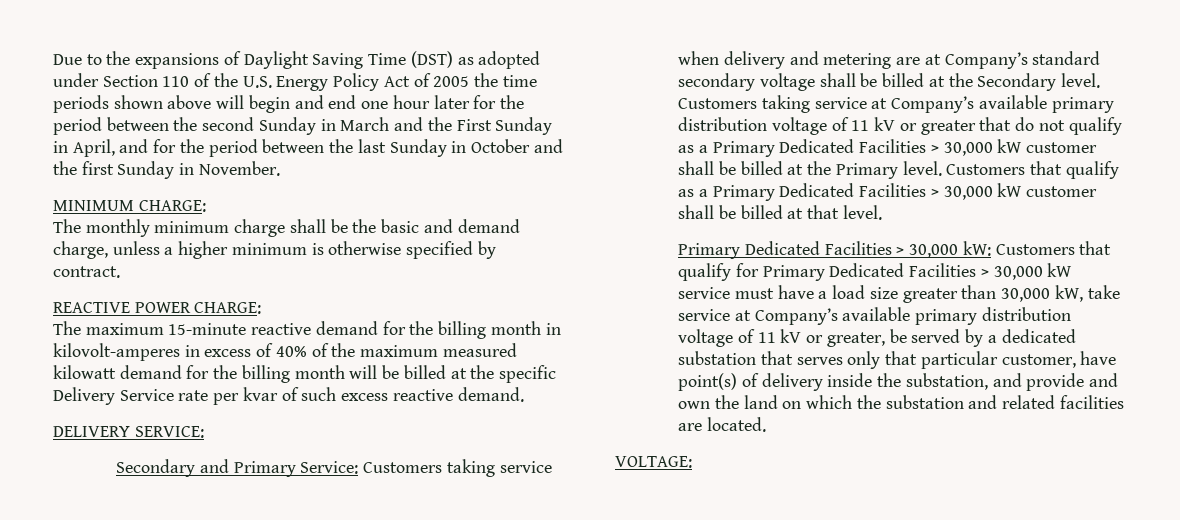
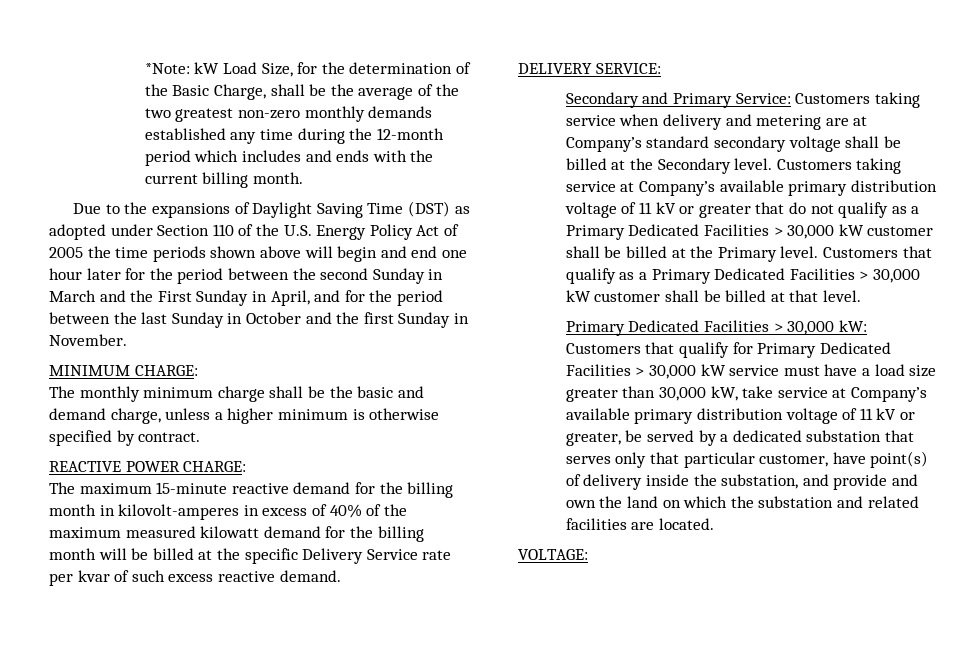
+ *Note: kW Load Size, for the determination of the Basic Charge, shall be the average of the two greatest non-zero monthly demands established any time during the 12-month period which includes and ends with the current billing month.

